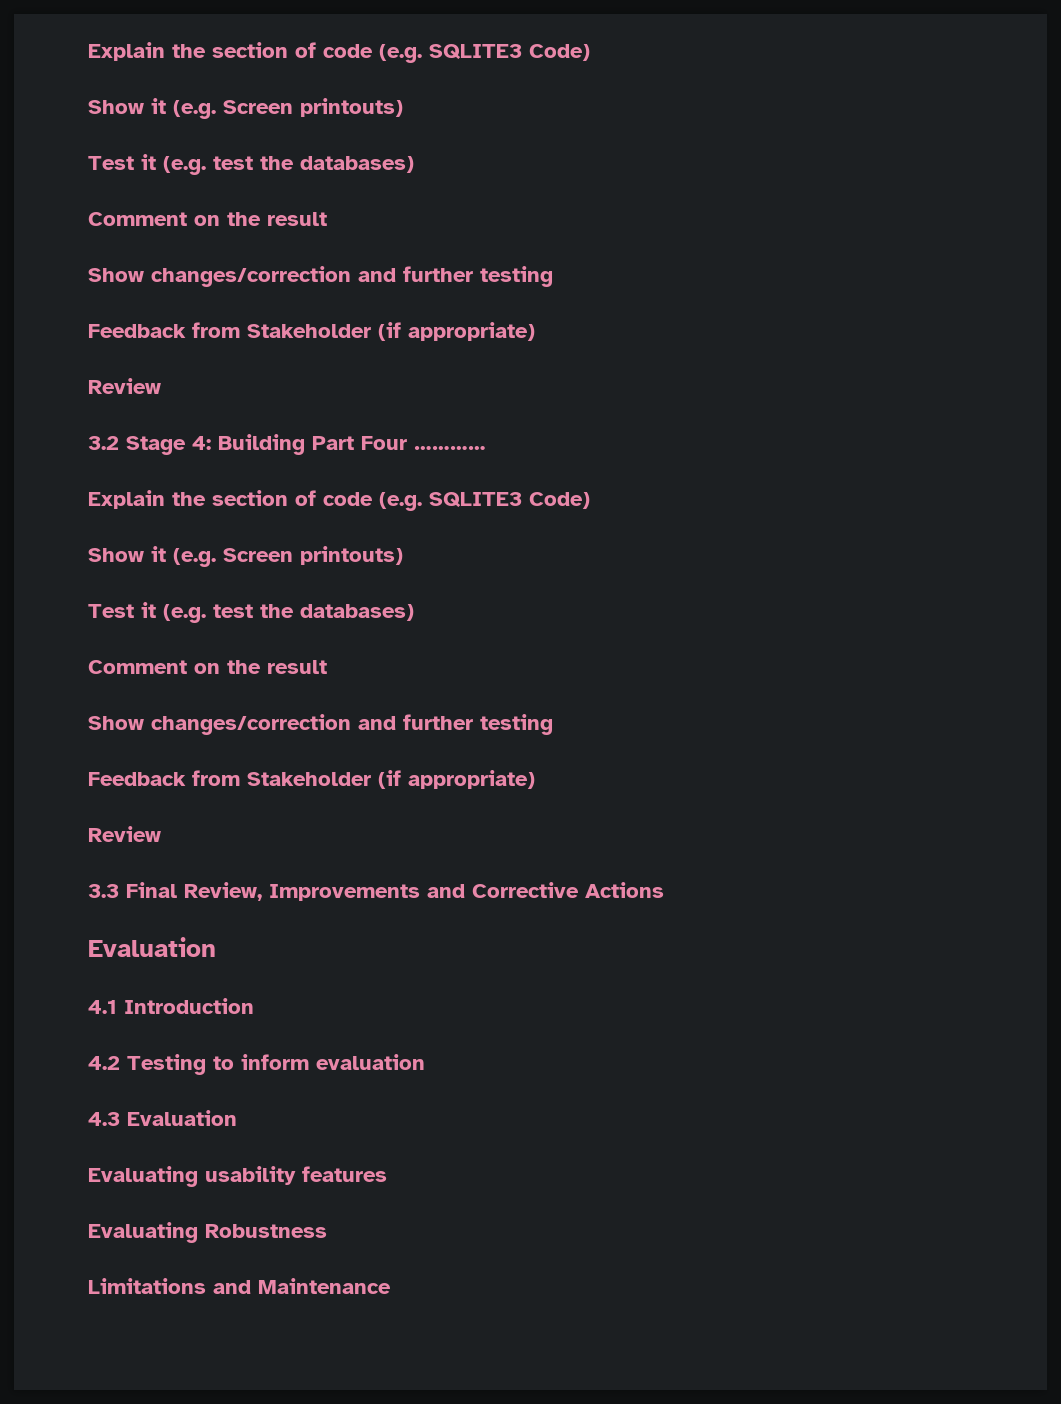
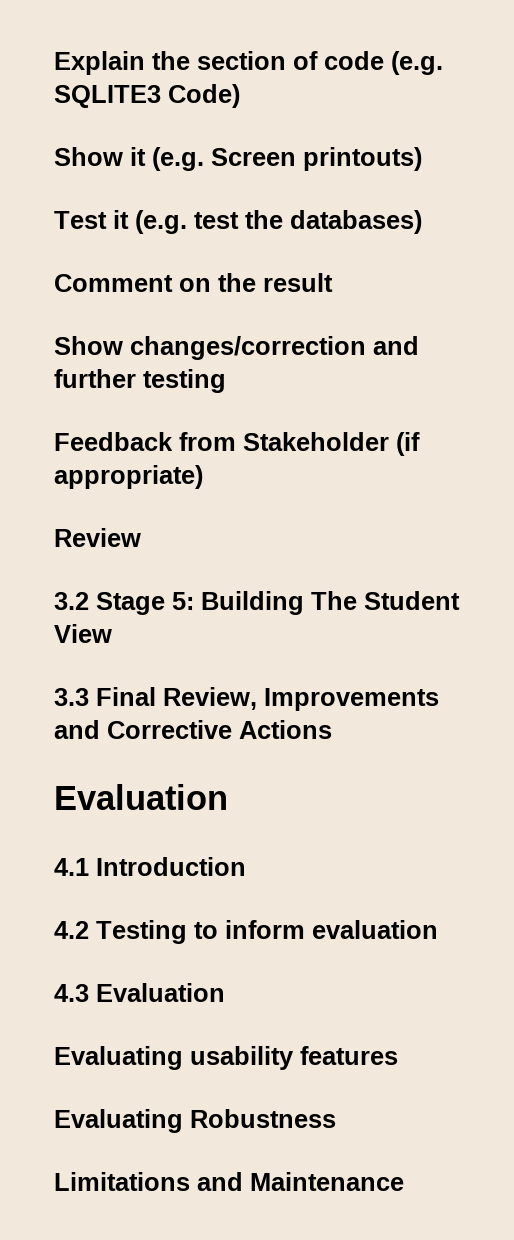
- 3.2 Stage 4: Building Part Four …………
- Explain the section of code (e.g. SQLITE3 Code)
- Show it (e.g. Screen printouts)
- Test it (e.g. test the databases)
- Comment on the result
- Show changes/correction and further testing
- Feedback from Stakeholder (if appropriate)
- Review
+ 3.2 Stage 5: Building The Student View

